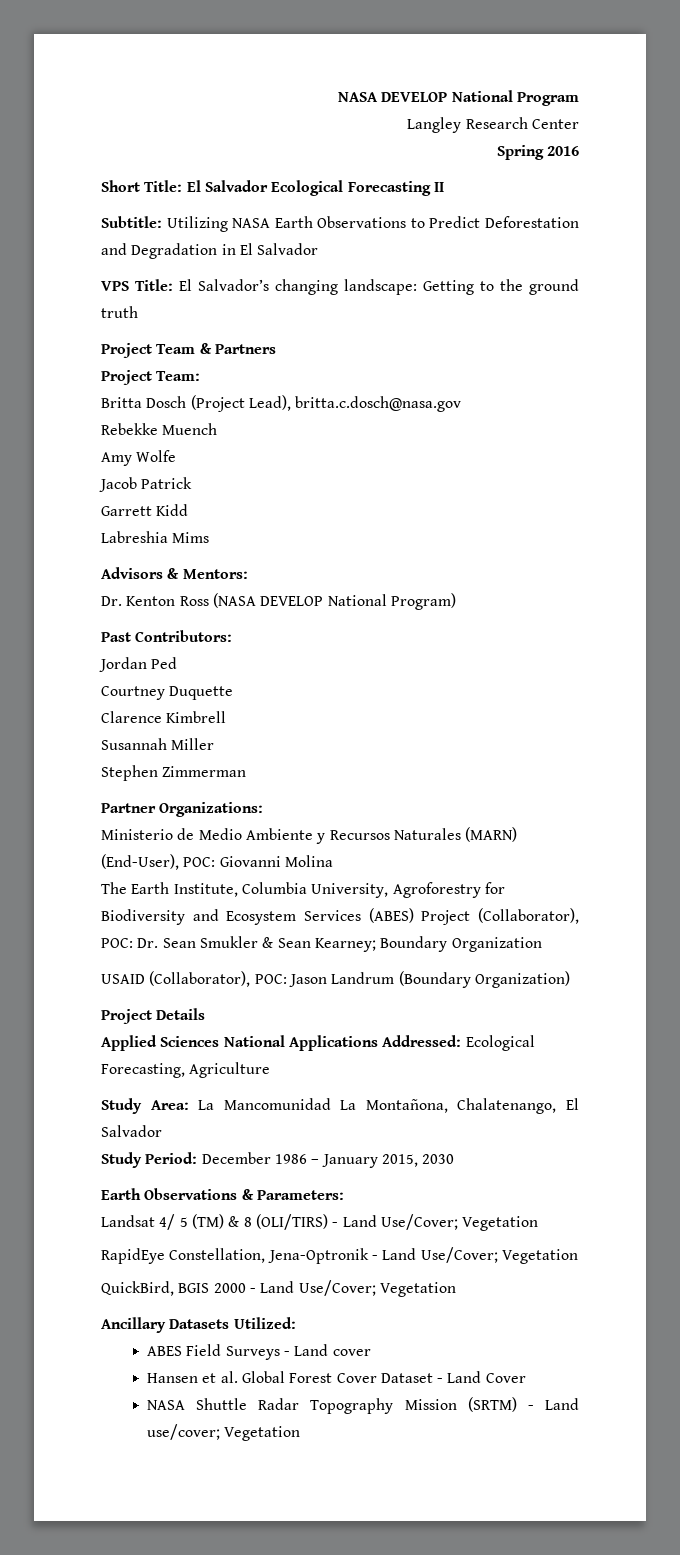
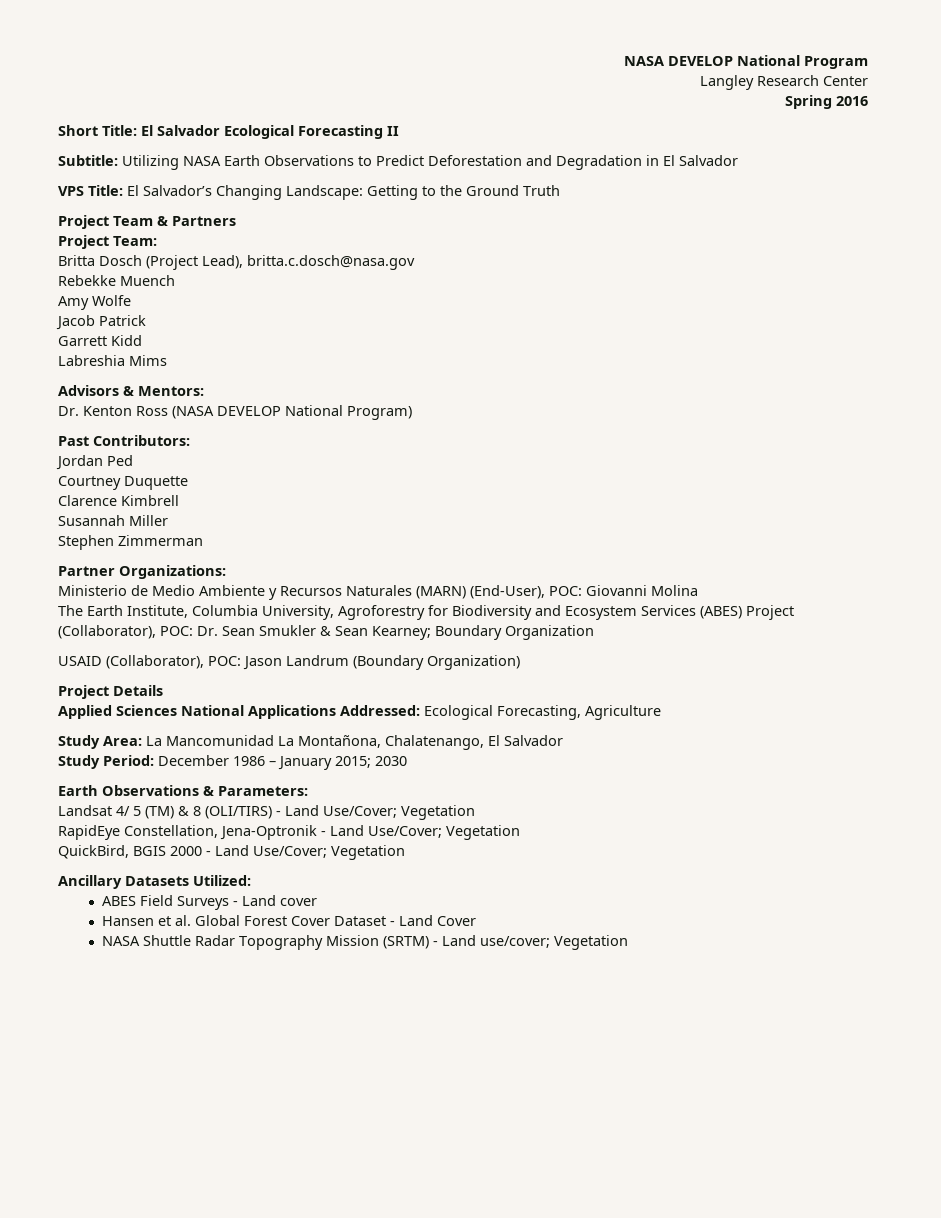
- VPS Title: El Salvador’s changing landscape: Getting to the ground truth
+ VPS Title: El Salvador’s Changing Landscape: Getting to the Ground Truth
- Study Period: December 1986 – January 2015, 2030
+ Study Period: December 1986 – January 2015; 2030

